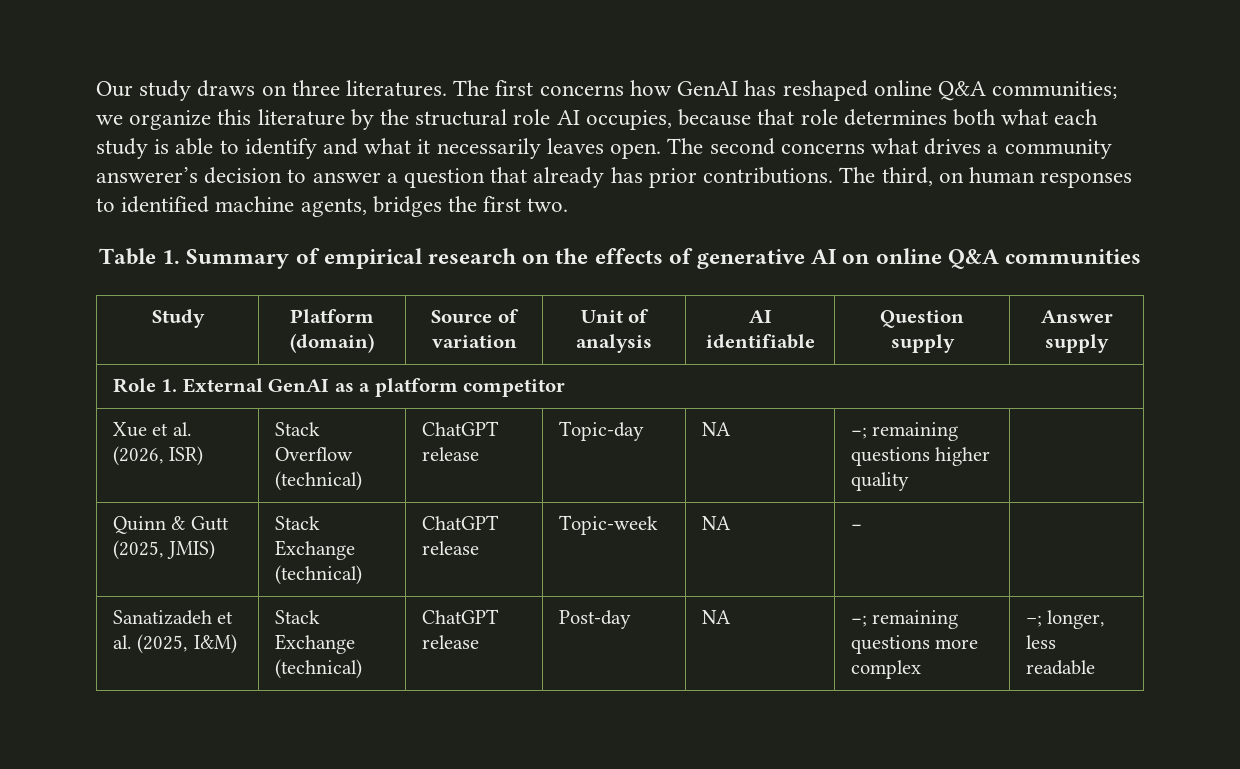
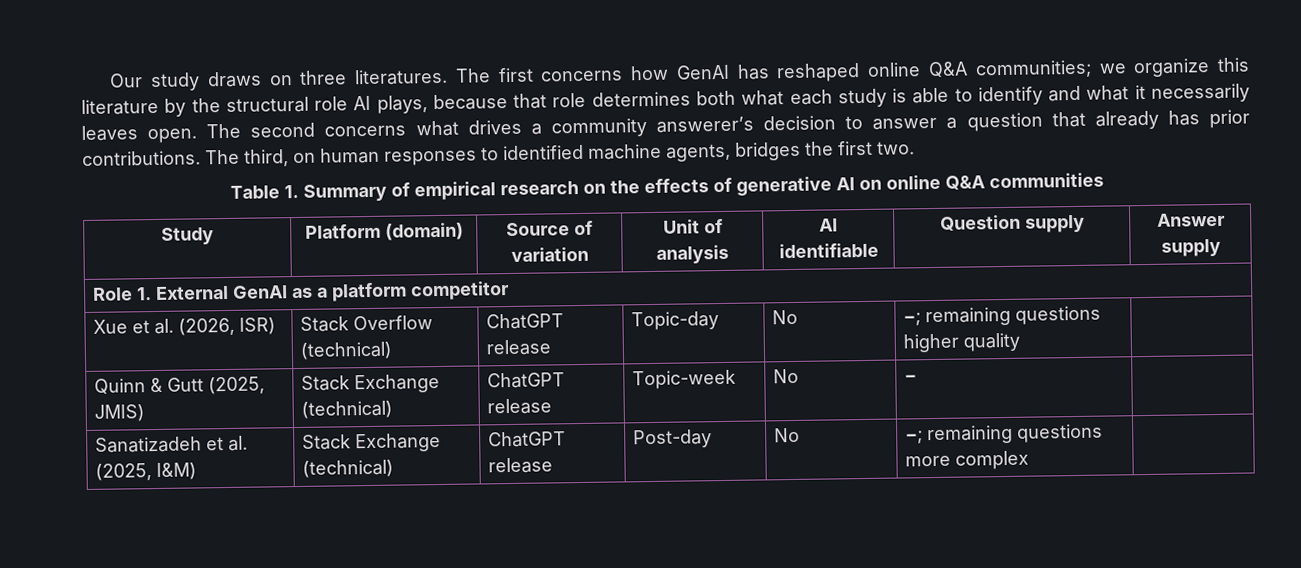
- The first concerns how GenAI has reshaped online Q&A communities; we organize this literature by the structural role AI occupies, because that role determines both what each study is able to identify and what it necessarily leaves open.
+ The first concerns how GenAI has reshaped online Q&A communities; we organize this literature by the structural role AI plays, because that role determines both what each study is able to identify and what it necessarily leaves open.
- Xue et al. (2026, ISR) | Stack Overflow (technical) | ChatGPT release | Topic-day | NA | −; remaining questions higher quality |
+ Xue et al. (2026, ISR) | Stack Overflow (technical) | ChatGPT release | Topic-day | No | −; remaining questions higher quality |
- Quinn & Gutt (2025, JMIS) | Stack Exchange (technical) | ChatGPT release | Topic-week | NA | − |
+ Quinn & Gutt (2025, JMIS) | Stack Exchange (technical) | ChatGPT release | Topic-week | No | − |
- Sanatizadeh et al. (2025, I&M) | Stack Exchange (technical) | ChatGPT release | Post-day | NA | −; remaining questions more complex | −; longer, less readable
+ Sanatizadeh et al. (2025, I&M) | Stack Exchange (technical) | ChatGPT release | Post-day | No | −; remaining questions more complex |

